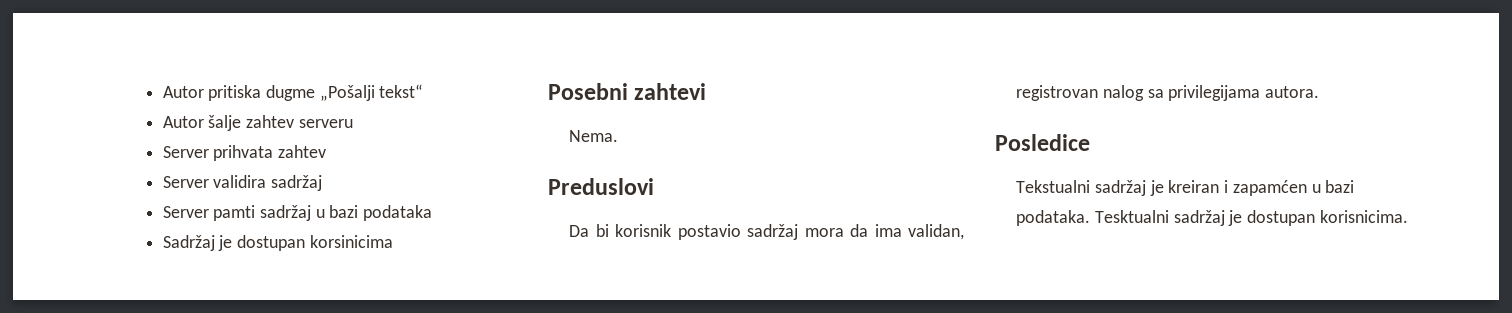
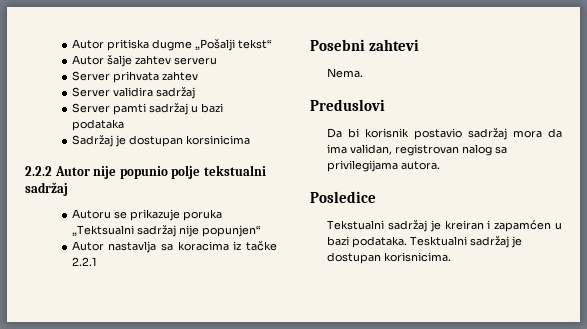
+ 2.2.2 Autor nije popunio polje tekstualni sadržaj
+ Autoru se prikazuje poruka „Tektsualni sadržaj nije popunjen“
+ Autor nastavlja sa koracima iz tačke 2.2.1

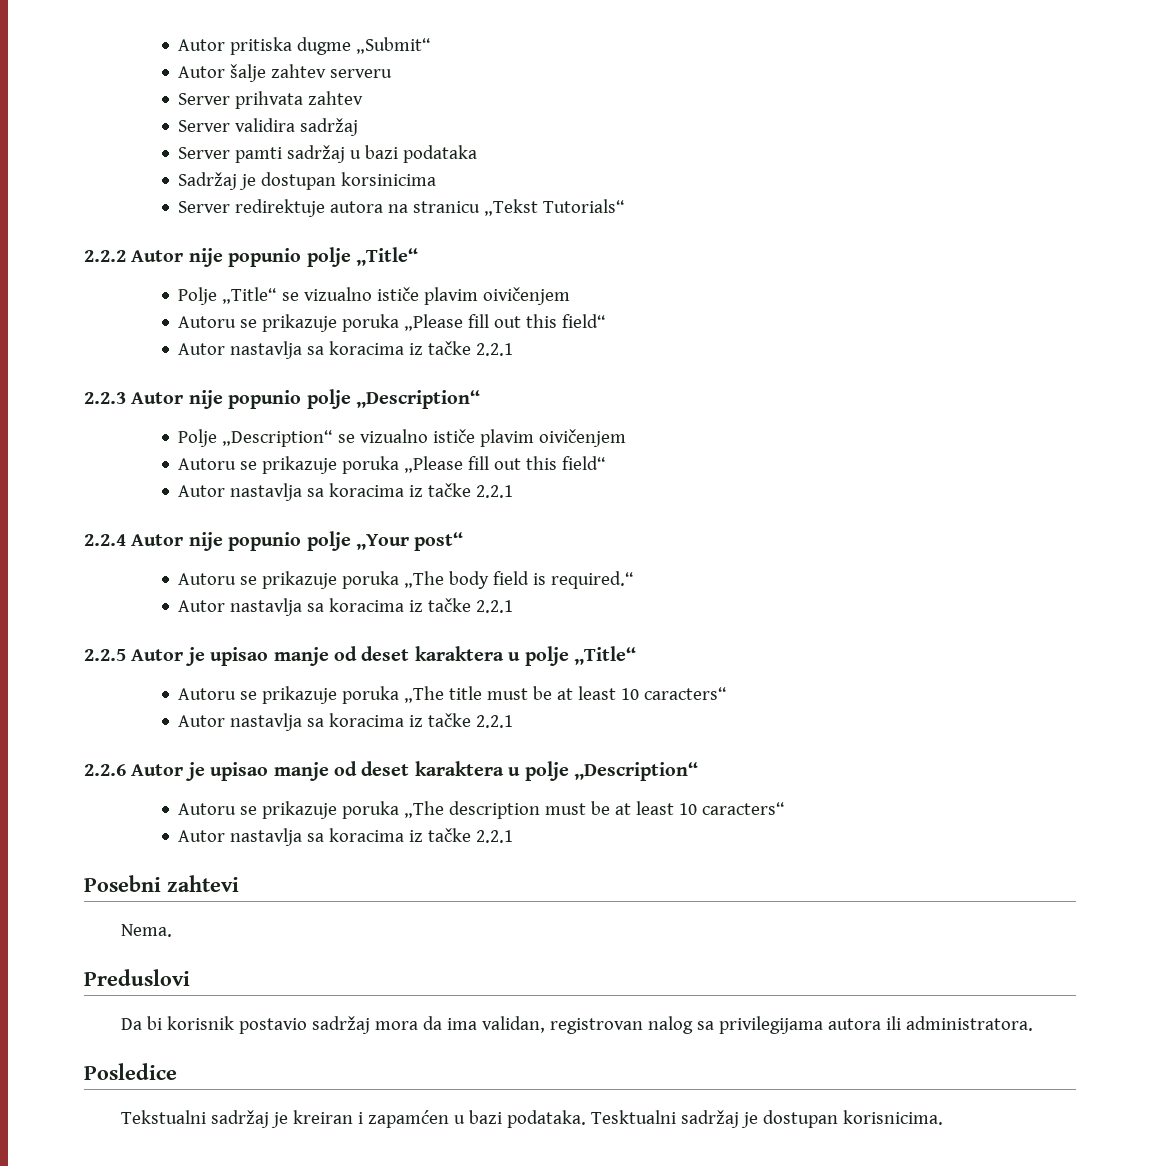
- Autor pritiska dugme „Pošalji tekst“
+ Autor pritiska dugme „Submit“
+ Server redirektuje autora na stranicu „Tekst Tutorials“
- 2.2.2 Autor nije popunio polje tekstualni sadržaj
- Autoru se prikazuje poruka „Tektsualni sadržaj nije popunjen“
+ 2.2.2 Autor nije popunio polje „Title“
+ Polje „Title“ se vizualno ističe plavim oivičenjem
+ Autoru se prikazuje poruka „Please fill out this field“
+ Autor nastavlja sa koracima iz tačke 2.2.1
+ 2.2.3 Autor nije popunio polje „Description“
+ Polje „Description“ se vizualno ističe plavim oivičenjem
+ Autoru se prikazuje poruka „Please fill out this field“
+ Autor nastavlja sa koracima iz tačke 2.2.1
+ 2.2.4 Autor nije popunio polje „Your post“
+ Autoru se prikazuje poruka „The body field is required.“
+ Autor nastavlja sa koracima iz tačke 2.2.1
+ 2.2.5 Autor je upisao manje od deset karaktera u polje „Title“
+ Autoru se prikazuje poruka „The title must be at least 10 caracters“
+ Autor nastavlja sa koracima iz tačke 2.2.1
+ 2.2.6 Autor je upisao manje od deset karaktera u polje „Description“
+ Autoru se prikazuje poruka „The description must be at least 10 caracters“
- Da bi korisnik postavio sadržaj mora da ima validan, registrovan nalog sa privilegijama autora.
+ Da bi korisnik postavio sadržaj mora da ima validan, registrovan nalog sa privilegijama autora ili administratora.

